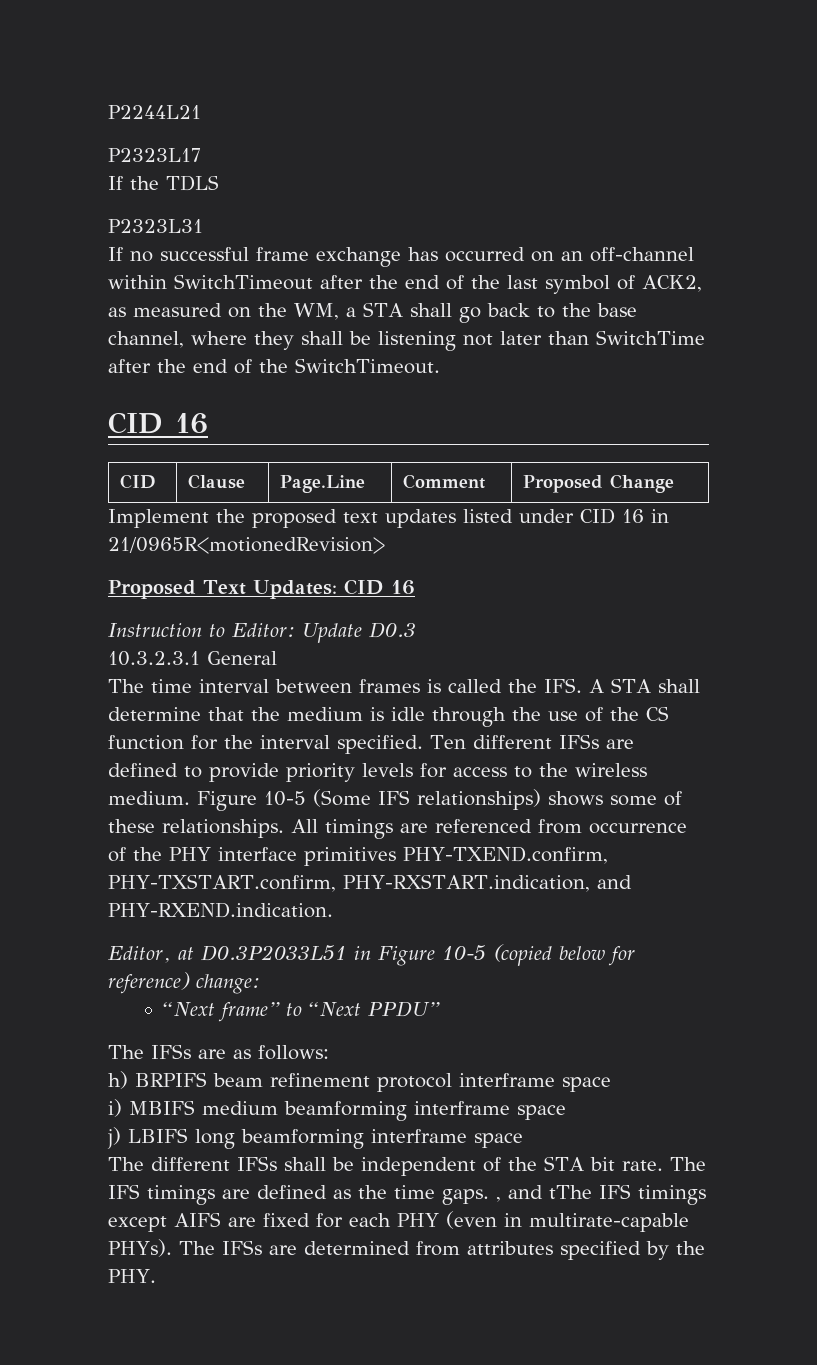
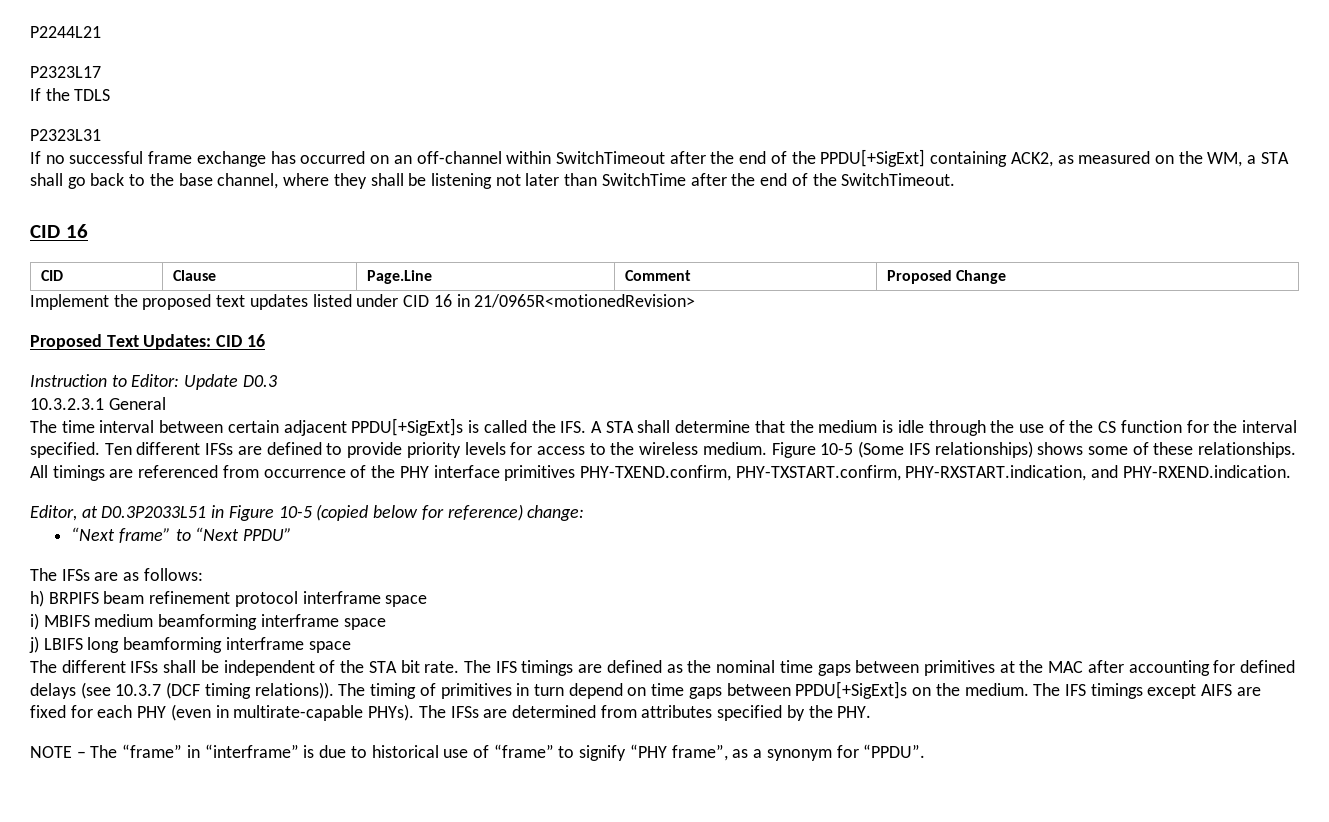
- If no successful frame exchange has occurred on an off-channel within SwitchTimeout after the end of the last symbol of ACK2, as measured on the WM, a STA shall go back to the base channel, where they shall be listening not later than SwitchTime after the end of the SwitchTimeout.
+ If no successful frame exchange has occurred on an off-channel within SwitchTimeout after the end of the PPDU[+SigExt] containing ACK2, as measured on the WM, a STA shall go back to the base channel, where they shall be listening not later than SwitchTime after the end of the SwitchTimeout.
- The time interval between frames is called the IFS. A STA shall determine that the medium is idle through the use of the CS function for the interval specified.
+ The time interval between certain adjacent PPDU[+SigExt]s is called the IFS. A STA shall determine that the medium is idle through the use of the CS function for the interval specified.
- The IFS timings are defined as the time gaps. , and tThe IFS timings except AIFS are fixed for each PHY (even in multirate-capable PHYs).
+ The IFS timings are defined as the nominal time gaps between primitives at the MAC after accounting for defined delays (see 10.3.7 (DCF timing relations)). The timing of primitives in turn depend on time gaps between PPDU[+SigExt]s on the medium. The IFS timings except AIFS are fixed for each PHY (even in multirate-capable PHYs).
+ NOTE – The “frame” in “interframe” is due to historical use of “frame” to signify “PHY frame”, as a synonym for “PPDU”.

